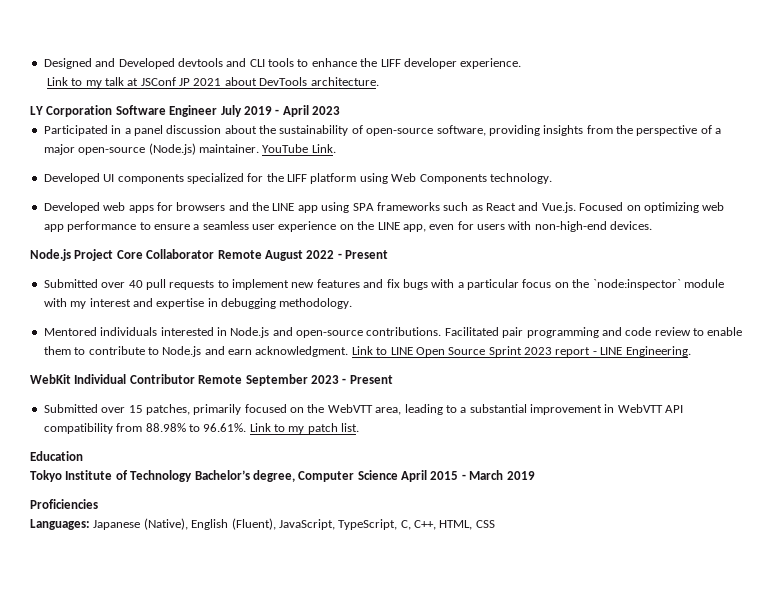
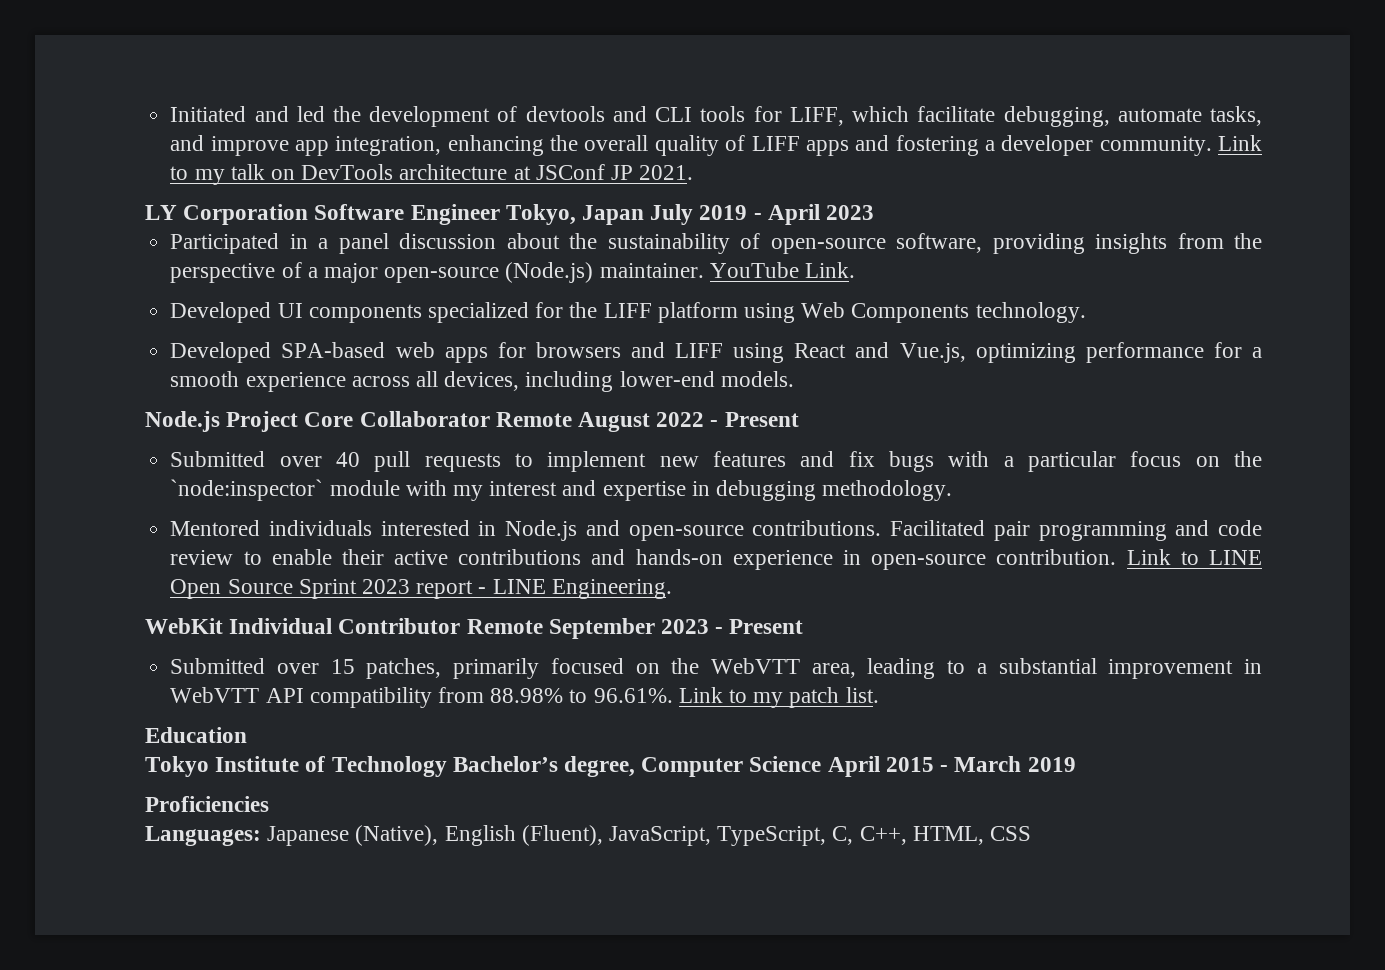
- Designed and Developed devtools and CLI tools to enhance the LIFF developer experience.
- Link to my talk at JSConf JP 2021 about DevTools architecture.
+ Initiated and led the development of devtools and CLI tools for LIFF, which facilitate debugging, automate tasks, and improve app integration, enhancing the overall quality of LIFF apps and fostering a developer community. Link to my talk on DevTools architecture at JSConf JP 2021.
- LY Corporation Software Engineer July 2019 - April 2023
+ LY Corporation Software Engineer Tokyo, Japan July 2019 - April 2023
- Developed web apps for browsers and the LINE app using SPA frameworks such as React and Vue.js. Focused on optimizing web app performance to ensure a seamless user experience on the LINE app, even for users with non-high-end devices.
+ Developed SPA-based web apps for browsers and LIFF using React and Vue.js, optimizing performance for a smooth experience across all devices, including lower-end models.
- Facilitated pair programming and code review to enable them to contribute to Node.js and earn acknowledgment.
+ Facilitated pair programming and code review to enable their active contributions and hands-on experience in open-source contribution.

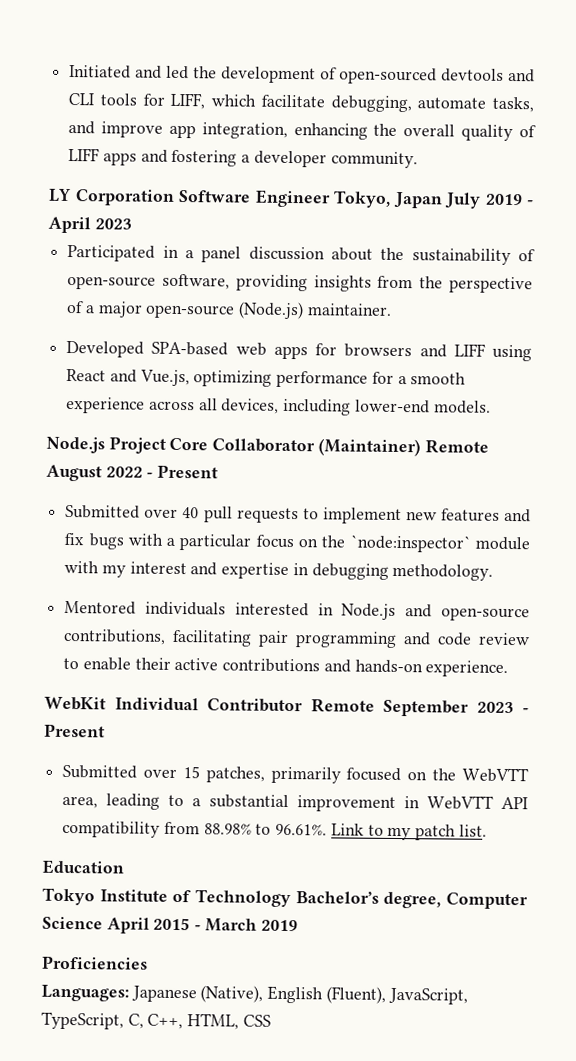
- Initiated and led the development of devtools and CLI tools for LIFF, which facilitate debugging, automate tasks, and improve app integration, enhancing the overall quality of LIFF apps and fostering a developer community. Link to my talk on DevTools architecture at JSConf JP 2021.
+ Initiated and led the development of open-sourced devtools and CLI tools for LIFF, which facilitate debugging, automate tasks, and improve app integration, enhancing the overall quality of LIFF apps and fostering a developer community.
- YouTube Link.
- Developed UI components specialized for the LIFF platform using Web Components technology.
- Node.js Project Core Collaborator Remote August 2022 - Present
+ Node.js Project Core Collaborator (Maintainer) Remote August 2022 - Present
- Mentored individuals interested in Node.js and open-source contributions. Facilitated pair programming and code review to enable their active contributions and hands-on experience in open-source contribution. Link to LINE Open Source Sprint 2023 report - LINE Engineering.
+ Mentored individuals interested in Node.js and open-source contributions, facilitating pair programming and code review to enable their active contributions and hands-on experience.

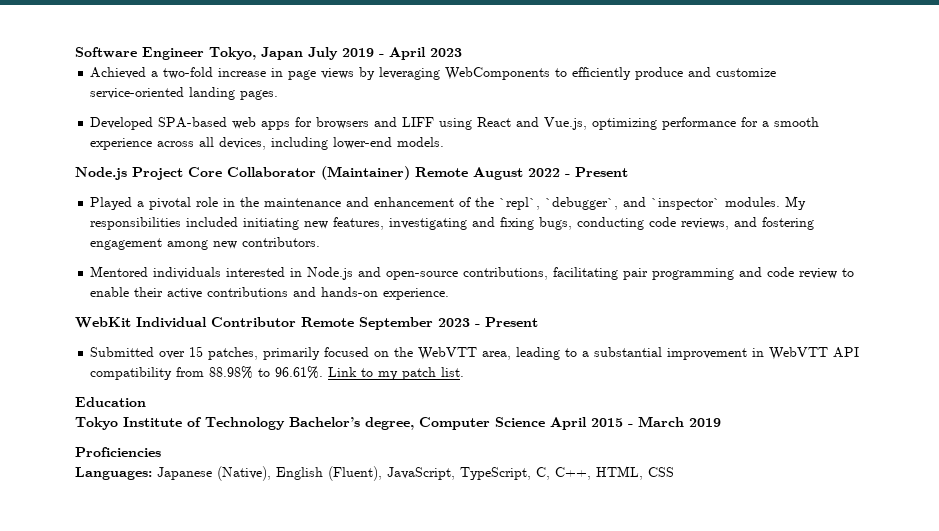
- Initiated and led the development of open-sourced devtools and CLI tools for LIFF, which facilitate debugging, automate tasks, and improve app integration, enhancing the overall quality of LIFF apps and fostering a developer community.
- LY Corporation Software Engineer Tokyo, Japan July 2019 - April 2023
+ Software Engineer Tokyo, Japan July 2019 - April 2023
- Participated in a panel discussion about the sustainability of open-source software, providing insights from the perspective of a major open-source (Node.js) maintainer.
+ Achieved a two-fold increase in page views by leveraging WebComponents to efficiently produce and customize service-oriented landing pages.
- Submitted over 40 pull requests to implement new features and fix bugs with a particular focus on the `node:inspector` module with my interest and expertise in debugging methodology.
+ Played a pivotal role in the maintenance and enhancement of the `repl`, `debugger`, and `inspector` modules. My responsibilities included initiating new features, investigating and fixing bugs, conducting code reviews, and fostering engagement among new contributors.

